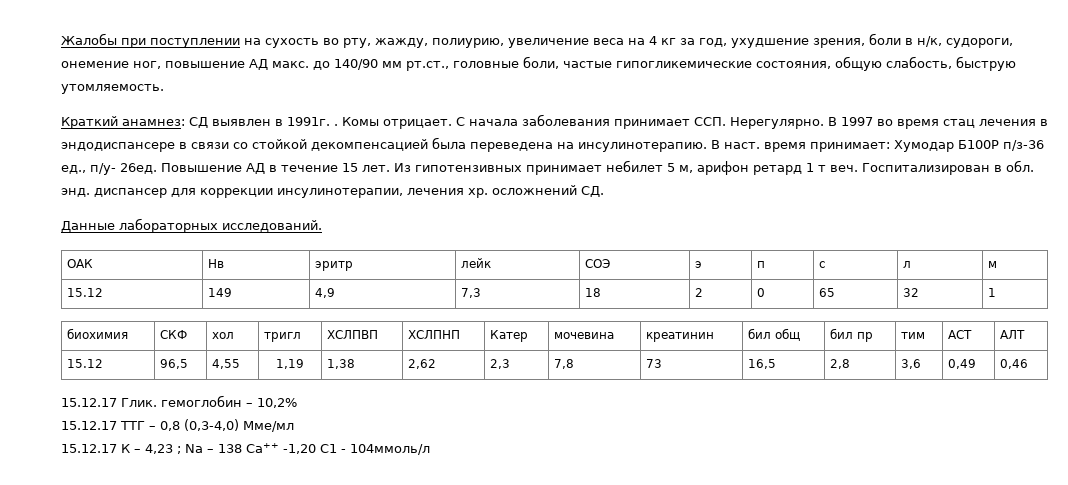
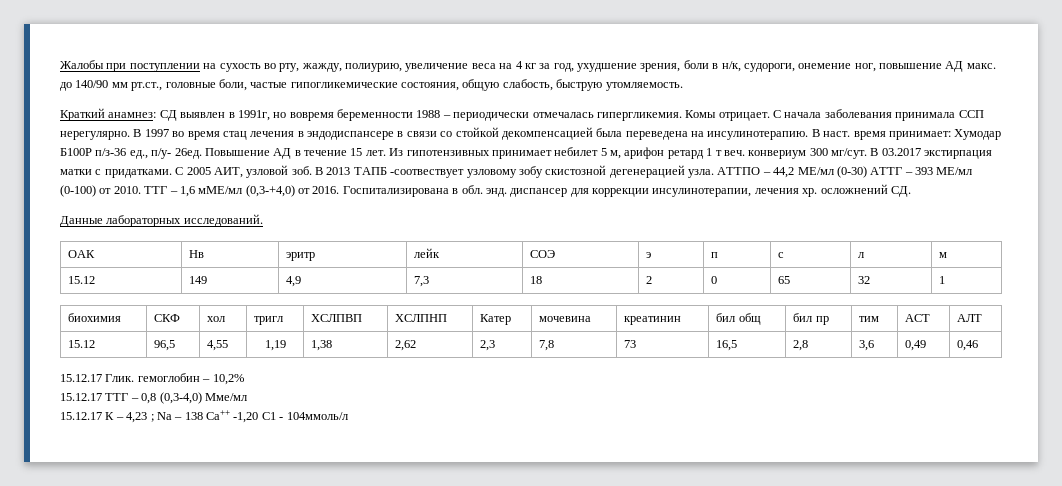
- Краткий анамнез: СД выявлен в 1991г. .
+ Краткий анамнез: СД выявлен в 1991г, но вовремя беременности 1988 – периодически отмечалась гипергликемия.
- С начала заболевания принимает ССП. Нерегулярно.
+ С начала заболевания принимала ССП нерегулярно.
- Из гипотензивных принимает небилет 5 м, арифон ретард 1 т веч. Госпитализирован в обл. энд. диспансер для коррекции инсулинотерапии, лечения хр. осложнений СД.
+ Из гипотензивных принимает небилет 5 м, арифон ретард 1 т веч. конвериум 300 мг/сут. В 03.2017 экстирпация матки с придатками. С 2005 АИТ, узловой зоб. В 2013 ТАПБ -соотвествует узловому зобу скистозной дегенерацией узла. АТТПО – 44,2 МЕ/мл (0-30) АТТГ – 393 МЕ/мл (0-100) от 2010. ТТГ – 1,6 мМЕ/мл (0,3-+4,0) от 2016. Госпитализирована в обл. энд. диспансер для коррекции инсулинотерапии, лечения хр. осложнений СД.

